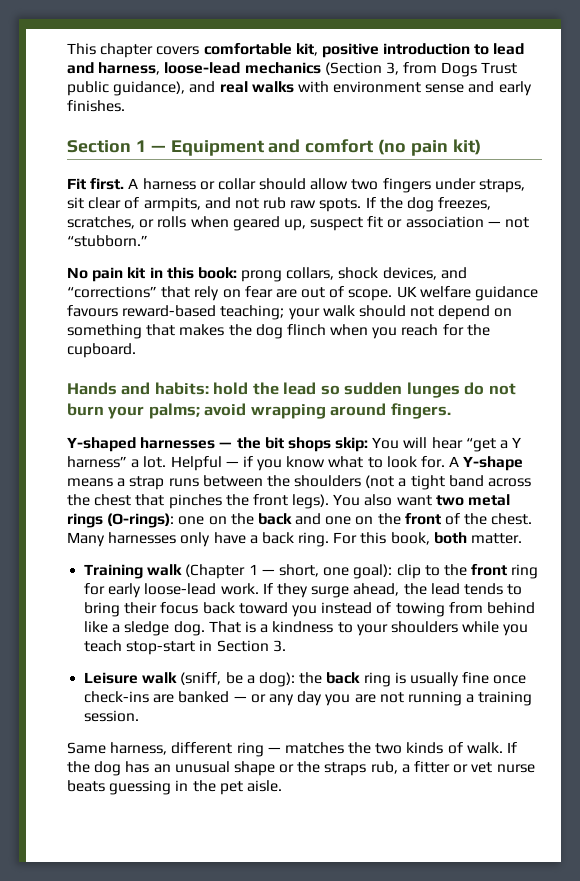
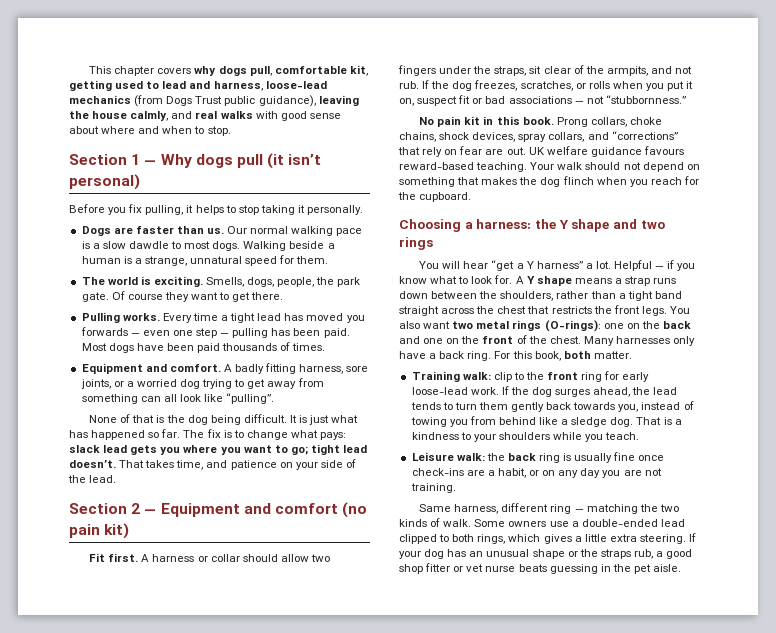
- This chapter covers comfortable kit, positive introduction to lead and harness, loose-lead mechanics (Section 3, from Dogs Trust public guidance), and real walks with environment sense and early finishes.
- Section 1 — Equipment and comfort (no pain kit)
+ This chapter covers why dogs pull, comfortable kit, getting used to lead and harness, loose-lead mechanics (from Dogs Trust public guidance), leaving the house calmly, and real walks with good sense about where and when to stop.
+ Section 1 — Why dogs pull (it isn’t personal)
+ Before you fix pulling, it helps to stop taking it personally.
+ Dogs are faster than us. Our normal walking pace is a slow dawdle to most dogs. Walking beside a human is a strange, unnatural speed for them.
+ The world is exciting. Smells, dogs, people, the park gate. Of course they want to get there.
+ Pulling works. Every time a tight lead has moved you forwards — even one step — pulling has been paid. Most dogs have been paid thousands of times.
+ Equipment and comfort. A badly fitting harness, sore joints, or a worried dog trying to get away from something can all look like “pulling”.
+ None of that is the dog being difficult. It is just what has happened so far. The fix is to change what pays: slack lead gets you where you want to go; tight lead doesn’t. That takes time, and patience on your side of the lead.
+ Section 2 — Equipment and comfort (no pain kit)
- A harness or collar should allow two fingers under straps, sit clear of armpits, and not rub raw spots.
+ A harness or collar should allow two fingers under the straps, sit clear of the armpits, and not rub.
- If the dog freezes, scratches, or rolls when geared up, suspect fit or association — not “stubborn.”
+ If the dog freezes, scratches, or rolls when you put it on, suspect fit or bad associations — not “stubbornness.”
- No pain kit in this book: prong collars, shock devices, and “corrections” that rely on fear are out of scope.
+ No pain kit in this book. Prong collars, choke chains, shock devices, spray collars, and “corrections” that rely on fear are out.
- UK welfare guidance favours reward-based teaching; your walk should not depend on something that makes the dog flinch when you reach for the cupboard.
+ UK welfare guidance favours reward-based teaching. Your walk should not depend on something that makes the dog flinch when you reach for the cupboard.
- Hands and habits: hold the lead so sudden lunges do not burn your palms; avoid wrapping around fingers.
- Y-shaped harnesses — the bit shops skip: You will hear “get a Y harness” a lot.
+ Choosing a harness: the Y shape and two rings
+ You will hear “get a Y harness” a lot.
- A Y-shape means a strap runs between the shoulders (not a tight band across the chest that pinches the front legs).
+ A Y shape means a strap runs down between the shoulders, rather than a tight band straight across the chest that restricts the front legs.
- Training walk (Chapter 1 — short, one goal): clip to the front ring for early loose-lead work.
+ Training walk: clip to the front ring for early loose-lead work.
- If they surge ahead, the lead tends to bring their focus back toward you instead of towing from behind like a sledge dog.
+ If the dog surges ahead, the lead tends to turn them gently back towards you, instead of towing you from behind like a sledge dog.
- That is a kindness to your shoulders while you teach stop-start in Section 3.
- Leisure walk (sniff, be a dog): the back ring is usually fine once check-ins are banked — or any day you are not running a training session.
+ That is a kindness to your shoulders while you teach.
+ Leisure walk: the back ring is usually fine once check-ins are a habit, or on any day you are not training.
- Same harness, different ring — matches the two kinds of walk.
+ Same harness, different ring — matching the two kinds of walk.
- If the dog has an unusual shape or the straps rub, a fitter or vet nurse beats guessing in the pet aisle.
+ Some owners use a double-ended lead clipped to both rings, which gives a little extra steering. If your dog has an unusual shape or the straps rub, a good shop fitter or vet nurse beats guessing in the pet aisle.

